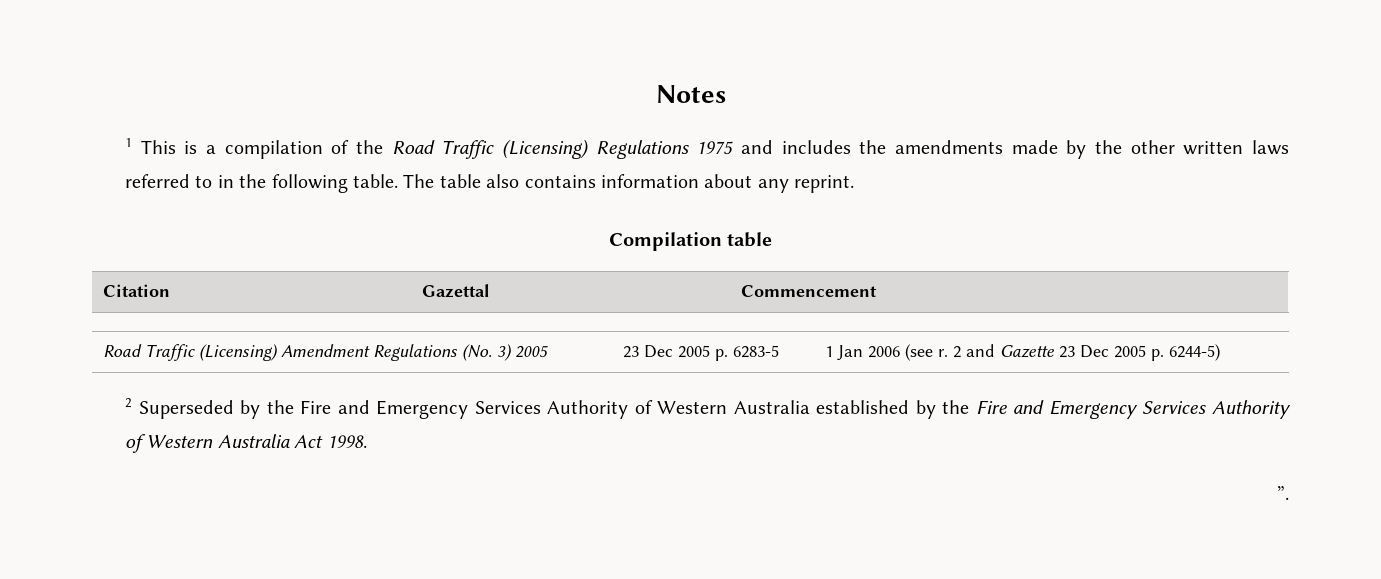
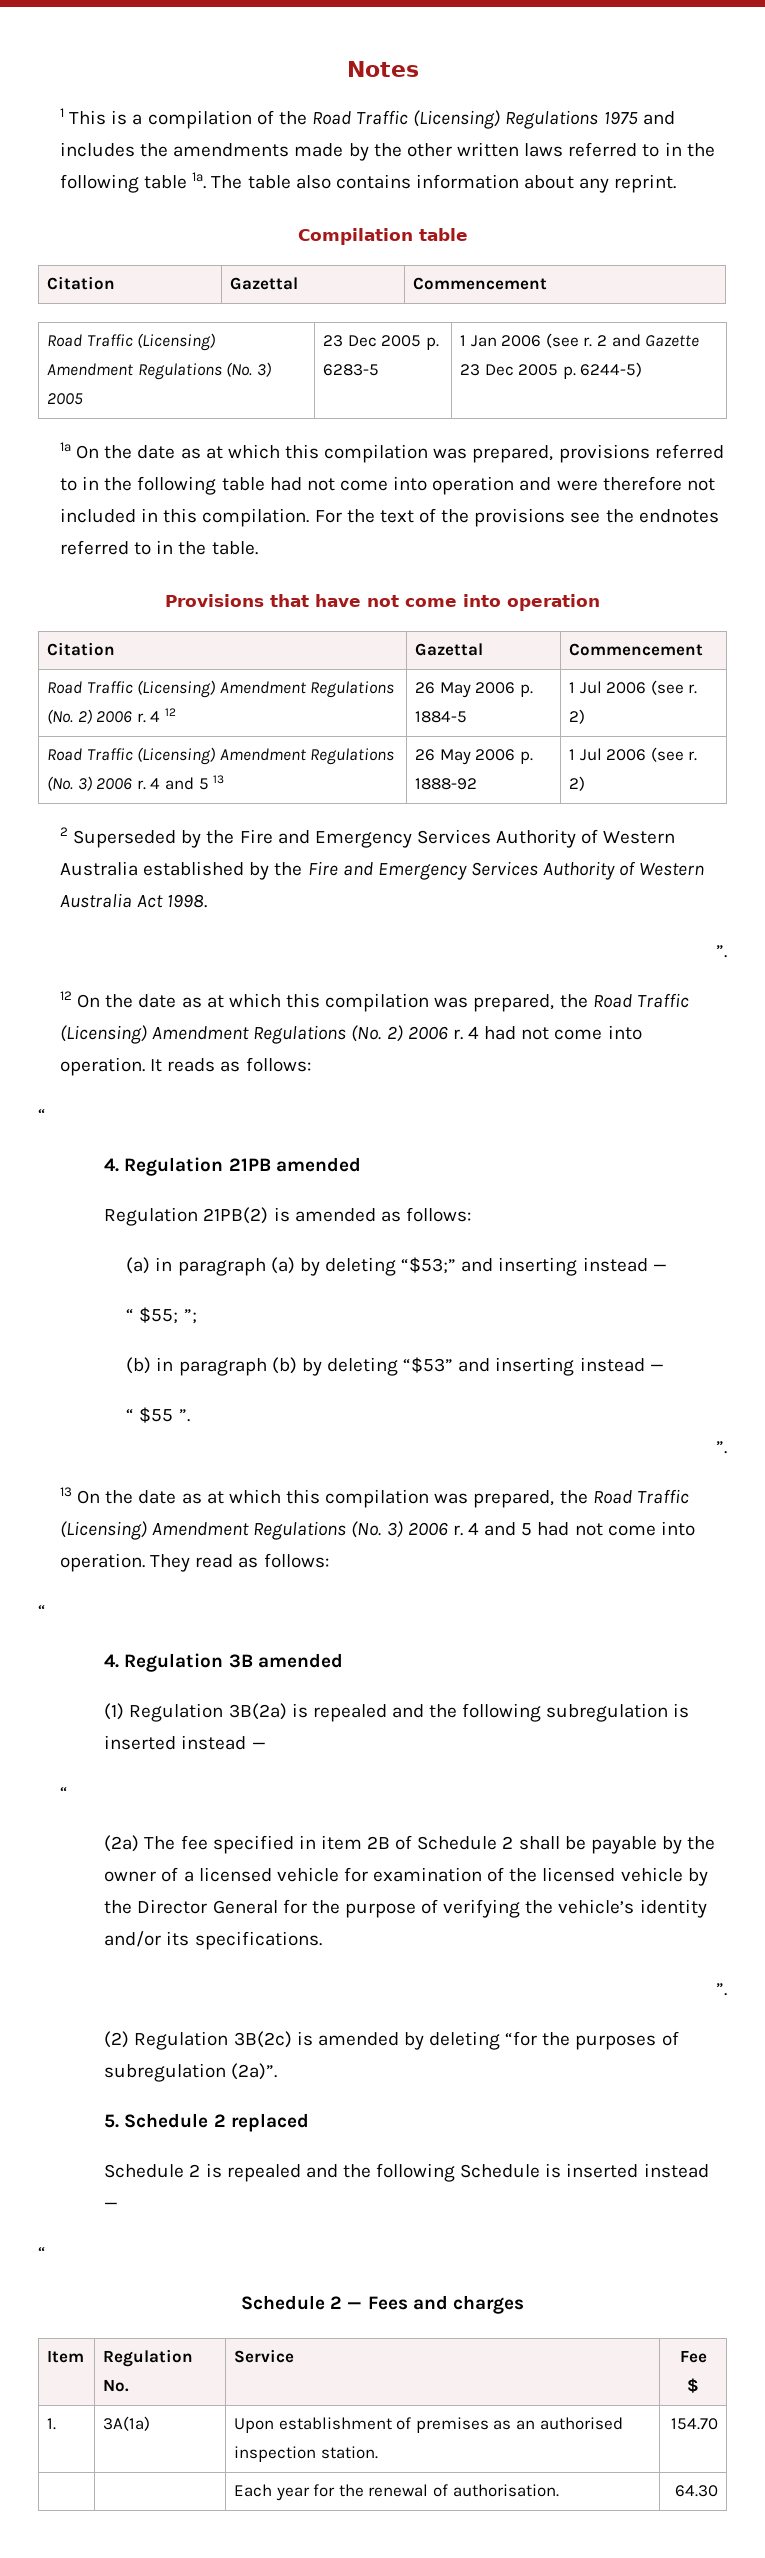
- 1 This is a compilation of the Road Traffic (Licensing) Regulations 1975 and includes the amendments made by the other written laws referred to in the following table.
+ 1 This is a compilation of the Road Traffic (Licensing) Regulations 1975 and includes the amendments made by the other written laws referred to in the following table 1a.
+ 1a On the date as at which this compilation was prepared, provisions referred to in the following table had not come into operation and were therefore not included in this compilation. For the text of the provisions see the endnotes referred to in the table.
+ Provisions that have not come into operation
+ Citation | Gazettal | Commencement
+ Road Traffic (Licensing) Amendment Regulations (No. 2) 2006 r. 4 12 | 26 May 2006 p. 1884-5 | 1 Jul 2006 (see r. 2)
+ Road Traffic (Licensing) Amendment Regulations (No. 3) 2006 r. 4 and 5 13 | 26 May 2006 p. 1888-92 | 1 Jul 2006 (see r. 2)
+ 12 On the date as at which this compilation was prepared, the Road Traffic (Licensing) Amendment Regulations (No. 2) 2006 r. 4 had not come into operation. It reads as follows:
+ “
+ 4. Regulation 21PB amended
+ Regulation 21PB(2) is amended as follows:
+ (a) in paragraph (a) by deleting “$53;” and inserting instead —
+ “ $55; ”;
+ (b) in paragraph (b) by deleting “$53” and inserting instead —
+ “ $55 ”.
+ ”.
+ 13 On the date as at which this compilation was prepared, the Road Traffic (Licensing) Amendment Regulations (No. 3) 2006 r. 4 and 5 had not come into operation. They read as follows:
+ “
+ 4. Regulation 3B amended
+ (1) Regulation 3B(2a) is repealed and the following subregulation is inserted instead —
+ “
+ (2a) The fee specified in item 2B of Schedule 2 shall be payable by the owner of a licensed vehicle for examination of the licensed vehicle by the Director General for the purpose of verifying the vehicle’s identity and/or its specifications.
+ ”.
+ (2) Regulation 3B(2c) is amended by deleting “for the purposes of subregulation (2a)”.
+ 5. Schedule 2 replaced
+ Schedule 2 is repealed and the following Schedule is inserted instead —
+ “
+ Schedule 2 — Fees and charges
+ Item | Regulation No. | Service | Fee
+ $
+ 1. | 3A(1a) | Upon establishment of premises as an authorised inspection station. | 154.70
+ | | Each year for the renewal of authorisation. | 64.30

